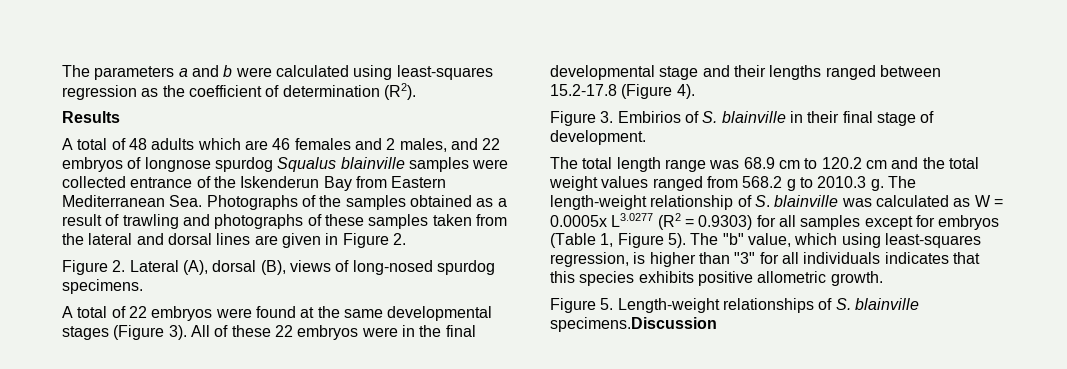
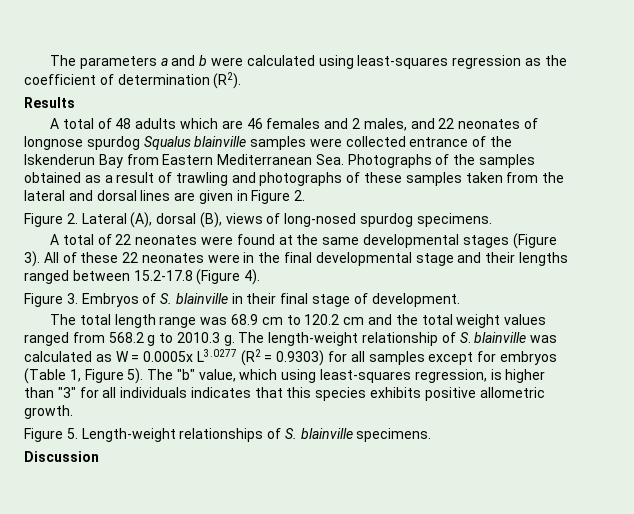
- A total of 48 adults which are 46 females and 2 males, and 22 embryos of longnose spurdog Squalus blainville samples were collected entrance of the Iskenderun Bay from Eastern Mediterranean Sea. Photographs of the samples obtained as a result of trawling and photographs of these samples taken from the lateral and dorsal lines are given in Figure 2.
+ A total of 48 adults which are 46 females and 2 males, and 22 neonates of longnose spurdog Squalus blainville samples were collected entrance of the Iskenderun Bay from Eastern Mediterranean Sea. Photographs of the samples obtained as a result of trawling and photographs of these samples taken from the lateral and dorsal lines are given in Figure 2.
- A total of 22 embryos were found at the same developmental stages (Figure 3).
+ A total of 22 neonates were found at the same developmental stages (Figure 3).
- All of these 22 embryos were in the final developmental stage and their lengths ranged between 15.2-17.8 (Figure 4).
+ All of these 22 neonates were in the final developmental stage and their lengths ranged between 15.2-17.8 (Figure 4).
- Figure 3. Embirios of S. blainville in their final stage of development.
+ Figure 3. Embryos of S. blainville in their final stage of development.
- Figure 5. Length-weight relationships of S. blainville specimens.Discussion
+ Figure 5. Length-weight relationships of S. blainville specimens.
+ Discussion

